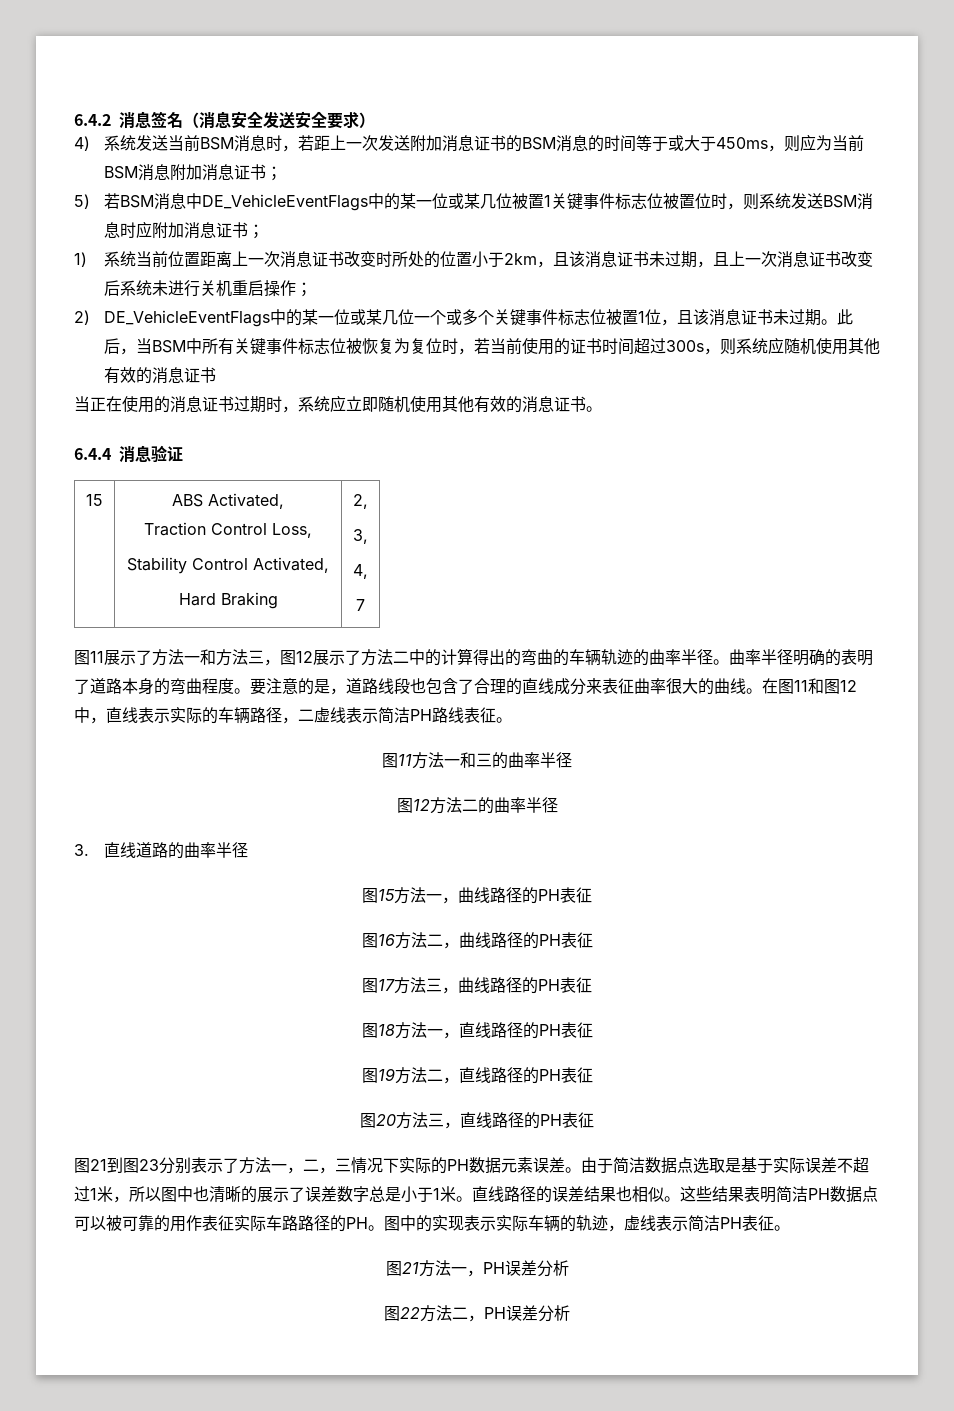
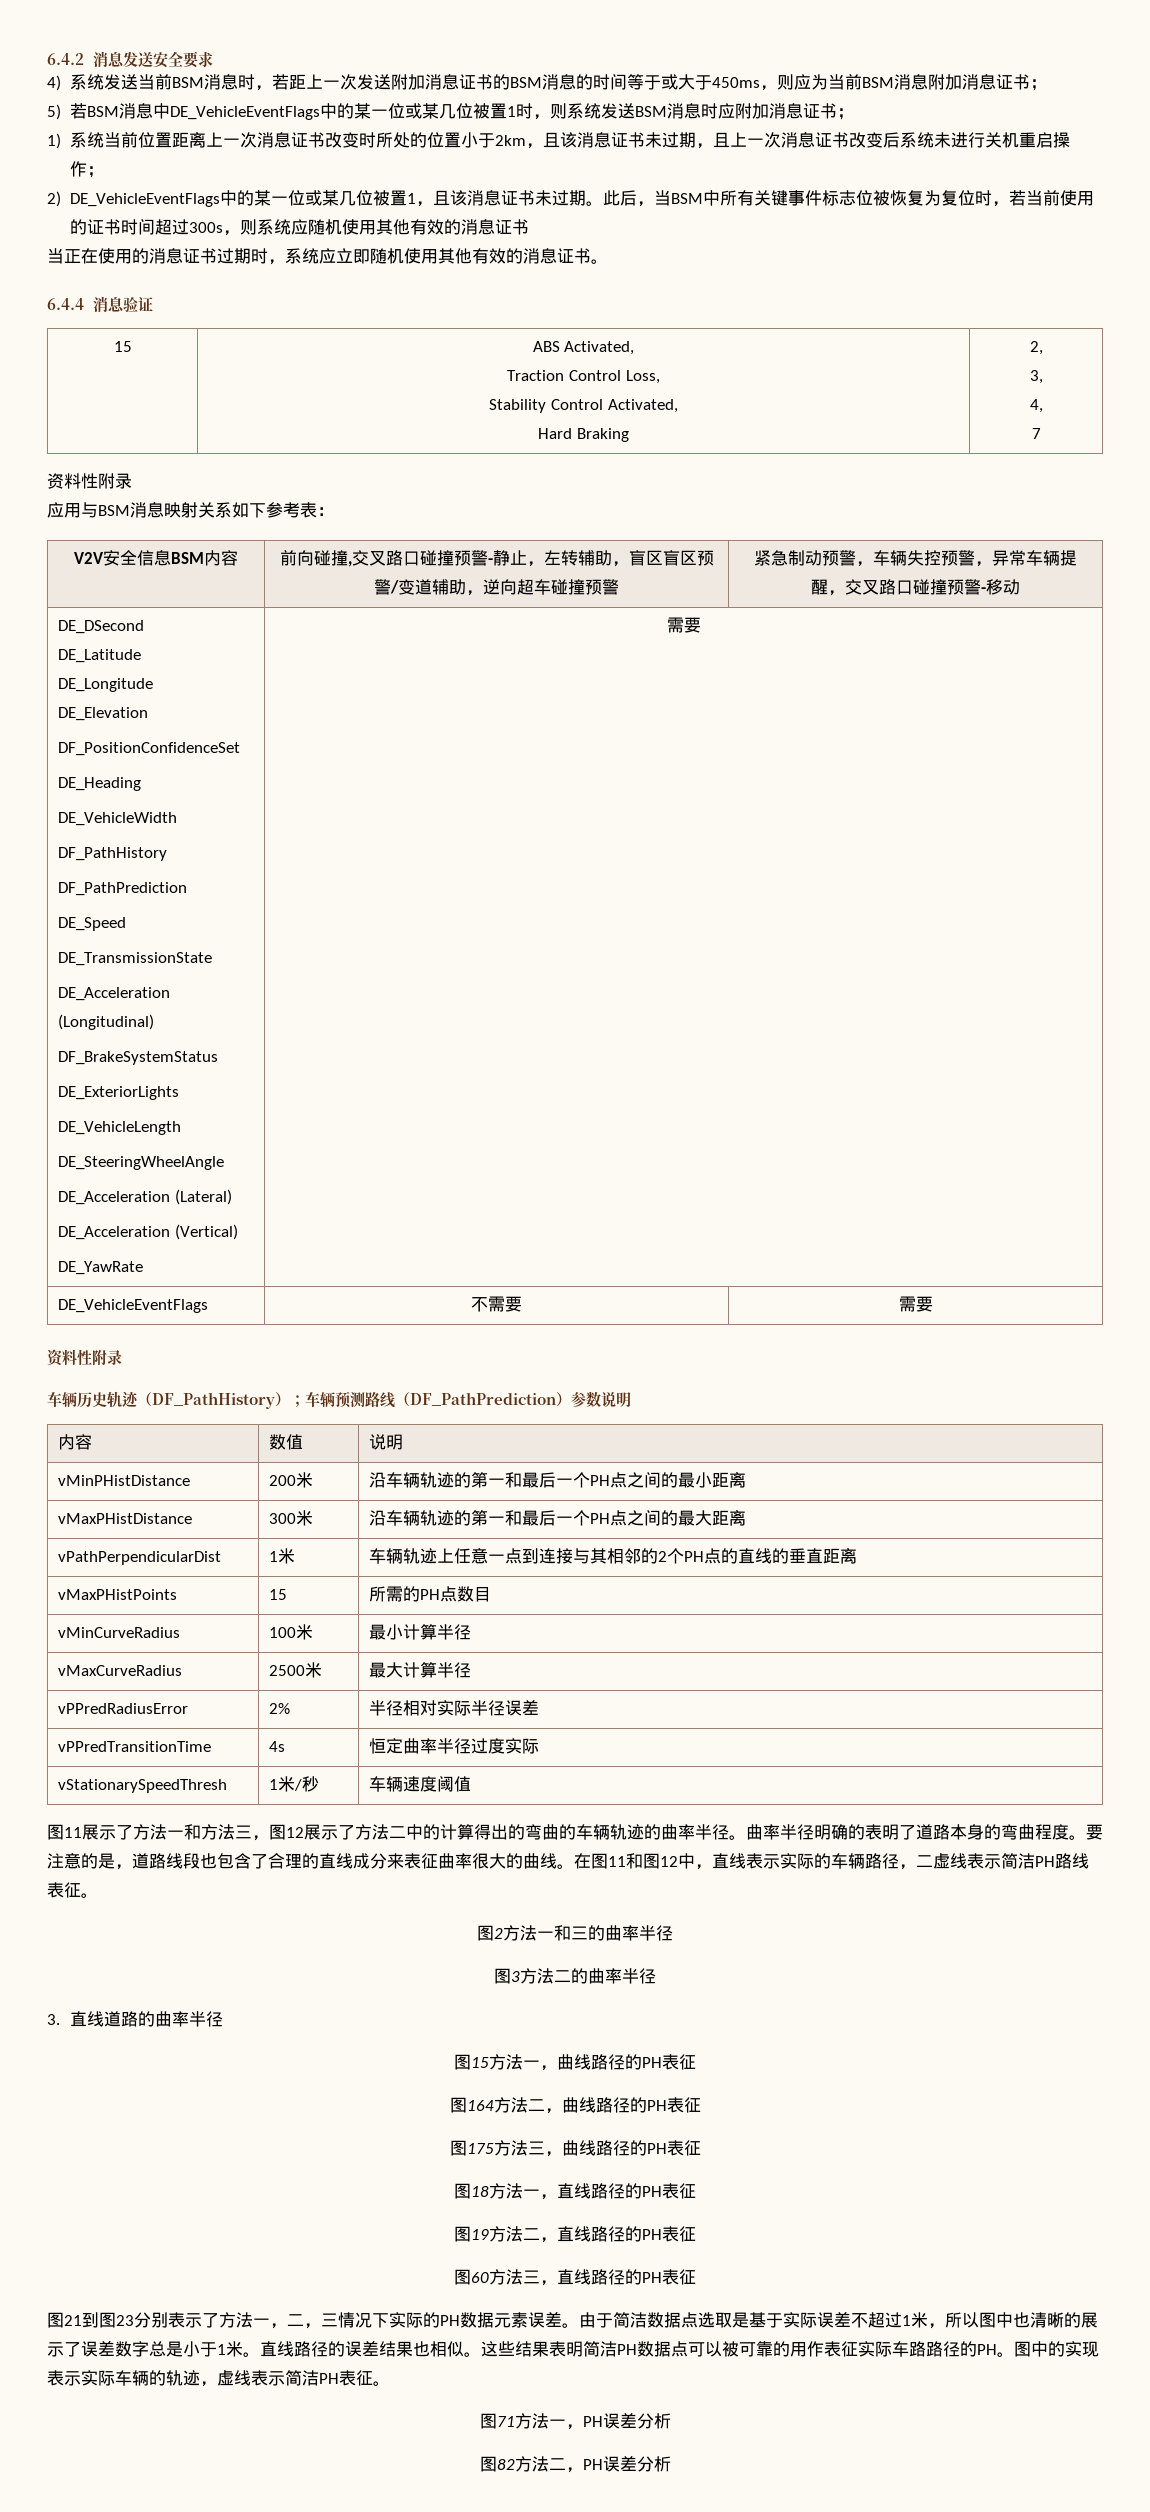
- 6.4.2消息签名（消息安全发送安全要求）
+ 6.4.2消息发送安全要求
- 5)若BSM消息中DE_VehicleEventFlags中的某一位或某几位被置1关键事件标志位被置位时，则系统发送BSM消息时应附加消息证书；
+ 5)若BSM消息中DE_VehicleEventFlags中的某一位或某几位被置1时，则系统发送BSM消息时应附加消息证书；
- 2) DE_VehicleEventFlags中的某一位或某几位一个或多个关键事件标志位被置1位，且该消息证书未过期。
+ 2) DE_VehicleEventFlags中的某一位或某几位被置1，且该消息证书未过期。
  15 | ABS Activated,
  Traction Control Loss,
  Stability Control Activated,
  Hard Braking | 2,
  3,
  4,
  7
+ 资料性附录
+ 应用与BSM消息映射关系如下参考表：
+ V2V安全信息BSM内容 | 前向碰撞,交叉路口碰撞预警-静止，左转辅助，盲区盲区预警/变道辅助，逆向超车碰撞预警 | 紧急制动预警，车辆失控预警，异常车辆提醒，交叉路口碰撞预警-移动
+ DE_DSecond
+ DE_Latitude
+ DE_Longitude
+ DE_Elevation
+ DF_PositionConfidenceSet
+ DE_Heading
+ DE_VehicleWidth
+ DF_PathHistory
+ DF_PathPrediction
+ DE_Speed
+ DE_TransmissionState
+ DE_Acceleration (Longitudinal)
+ DF_BrakeSystemStatus
+ DE_ExteriorLights
+ DE_VehicleLength
+ DE_SteeringWheelAngle
+ DE_Acceleration (Lateral)
+ DE_Acceleration (Vertical)
+ DE_YawRate | 需要
+ DE_VehicleEventFlags | 不需要 | 需要
+ 资料性附录
+ 车辆历史轨迹（DF_PathHistory）；车辆预测路线（DF_PathPrediction）参数说明
+ 内容 | 数值 | 说明
+ vMinPHistDistance | 200米 | 沿车辆轨迹的第一和最后一个PH点之间的最小距离
+ vMaxPHistDistance | 300米 | 沿车辆轨迹的第一和最后一个PH点之间的最大距离
+ vPathPerpendicularDist | 1米 | 车辆轨迹上任意一点到连接与其相邻的2个PH点的直线的垂直距离
+ vMaxPHistPoints | 15 | 所需的PH点数目
+ vMinCurveRadius | 100米 | 最小计算半径
+ vMaxCurveRadius | 2500米 | 最大计算半径
+ vPPredRadiusError | 2% | 半径相对实际半径误差
+ vPPredTransitionTime | 4s | 恒定曲率半径过度实际
+ vStationarySpeedThresh | 1米/秒 | 车辆速度阈值
- 图11方法一和三的曲率半径
+ 图2方法一和三的曲率半径
- 图12方法二的曲率半径
+ 图3方法二的曲率半径
- 图16方法二，曲线路径的PH表征
+ 图164方法二，曲线路径的PH表征
- 图17方法三，曲线路径的PH表征
+ 图175方法三，曲线路径的PH表征
- 图20方法三，直线路径的PH表征
+ 图60方法三，直线路径的PH表征
- 图21方法一，PH误差分析
+ 图71方法一，PH误差分析
- 图22方法二，PH误差分析
+ 图82方法二，PH误差分析

